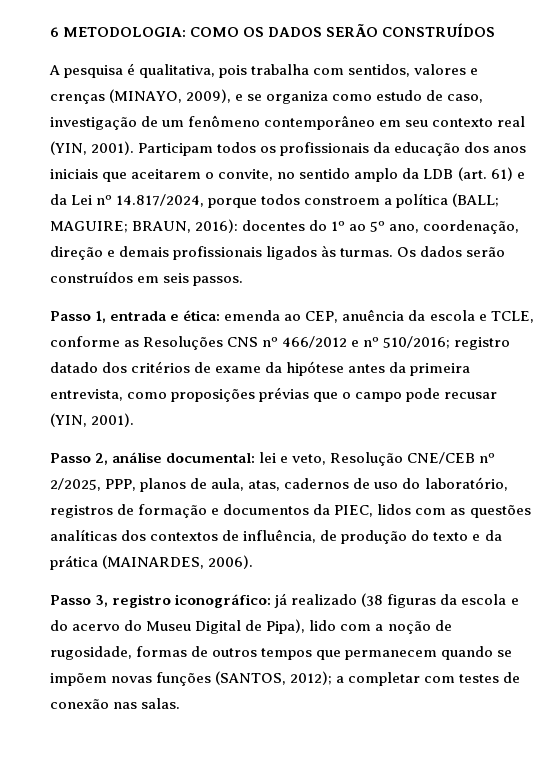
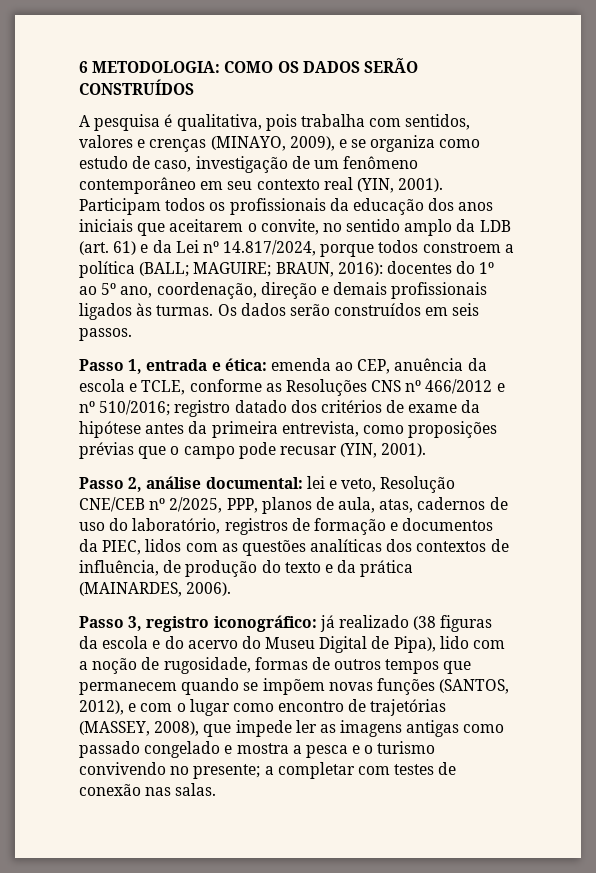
- Passo 3, registro iconográfico: já realizado (38 figuras da escola e do acervo do Museu Digital de Pipa), lido com a noção de rugosidade, formas de outros tempos que permanecem quando se impõem novas funções (SANTOS, 2012); a completar com testes de conexão nas salas.
+ Passo 3, registro iconográfico: já realizado (38 figuras da escola e do acervo do Museu Digital de Pipa), lido com a noção de rugosidade, formas de outros tempos que permanecem quando se impõem novas funções (SANTOS, 2012), e com o lugar como encontro de trajetórias (MASSEY, 2008), que impede ler as imagens antigas como passado congelado e mostra a pesca e o turismo convivendo no presente; a completar com testes de conexão nas salas.

